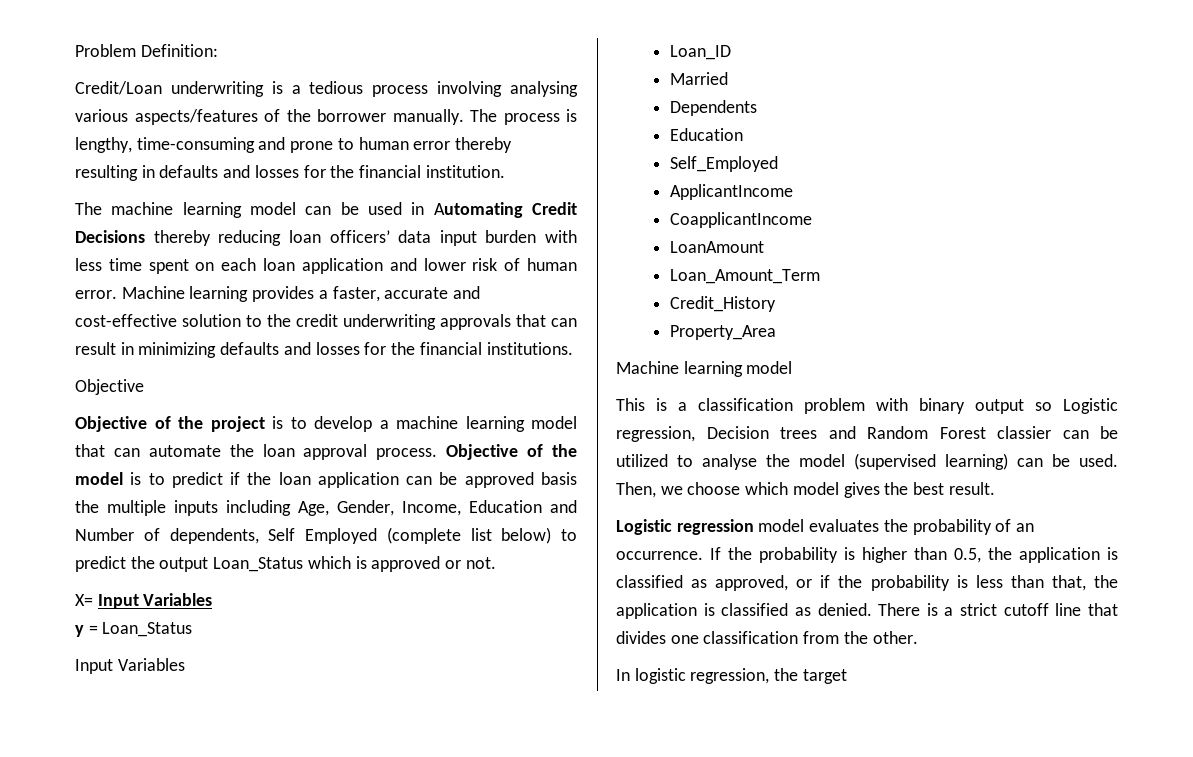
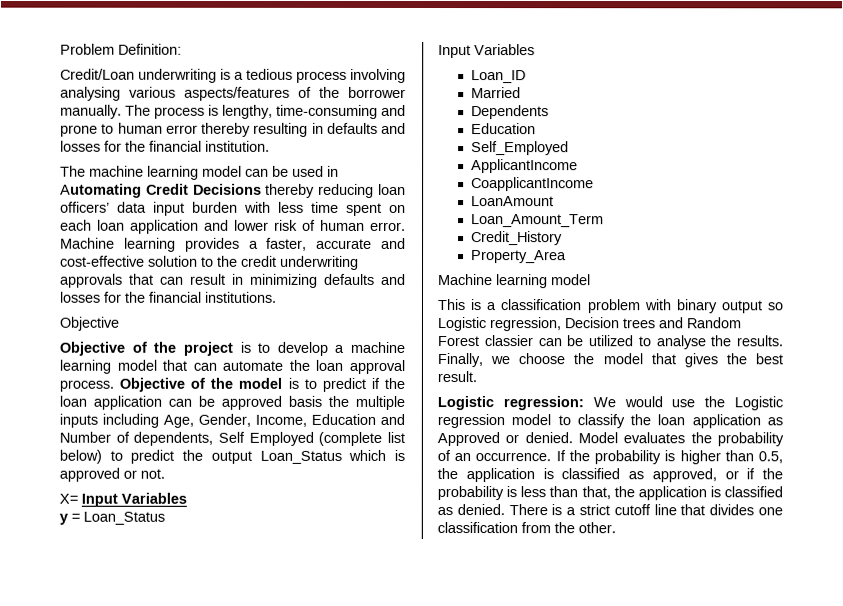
- This is a classification problem with binary output so Logistic regression, Decision trees and Random Forest classier can be utilized to analyse the model (supervised learning) can be used. Then, we choose which model gives the best result.
+ This is a classification problem with binary output so Logistic regression, Decision trees and Random Forest classier can be utilized to analyse the results. Finally, we choose the model that gives the best result.
- Logistic regression model evaluates the probability of an occurrence.
+ Logistic regression: We would use the Logistic regression model to classify the loan application as Approved or denied. Model evaluates the probability of an occurrence.
- In logistic regression, the target

